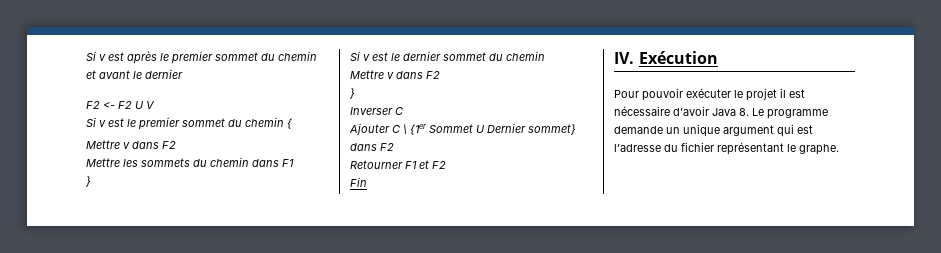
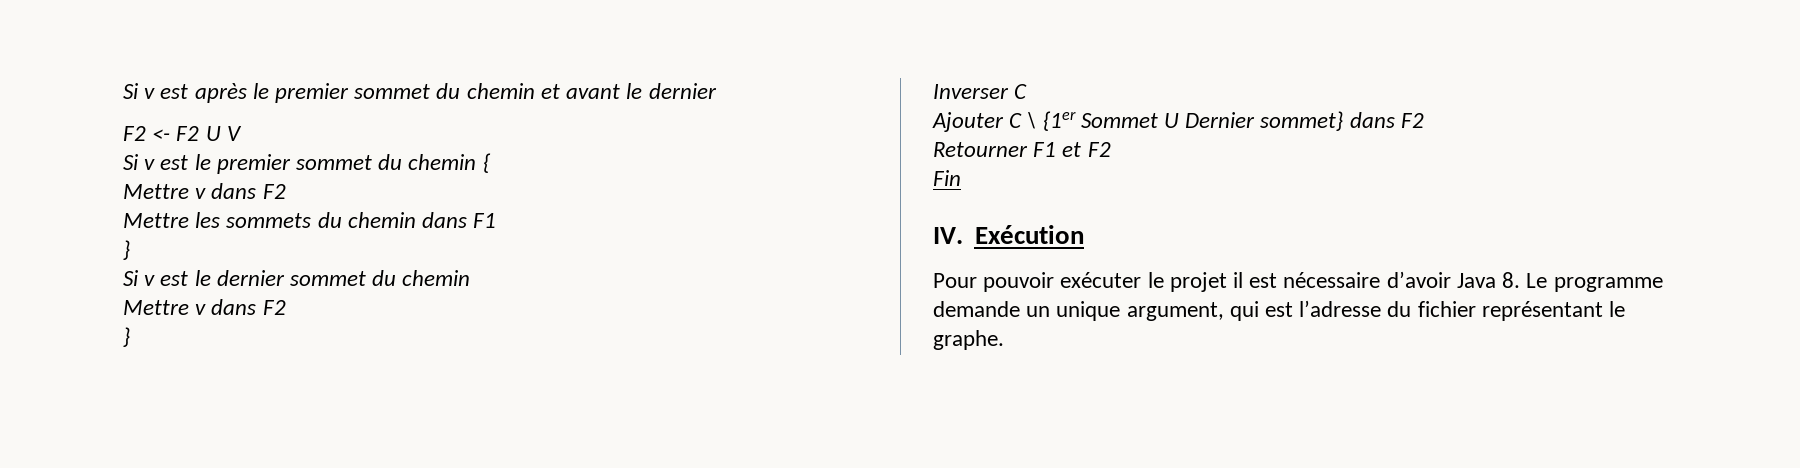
- Pour pouvoir exécuter le projet il est nécessaire d’avoir Java 8. Le programme demande un unique argument qui est l’adresse du fichier représentant le graphe.
+ Pour pouvoir exécuter le projet il est nécessaire d’avoir Java 8. Le programme demande un unique argument, qui est l’adresse du fichier représentant le graphe.

